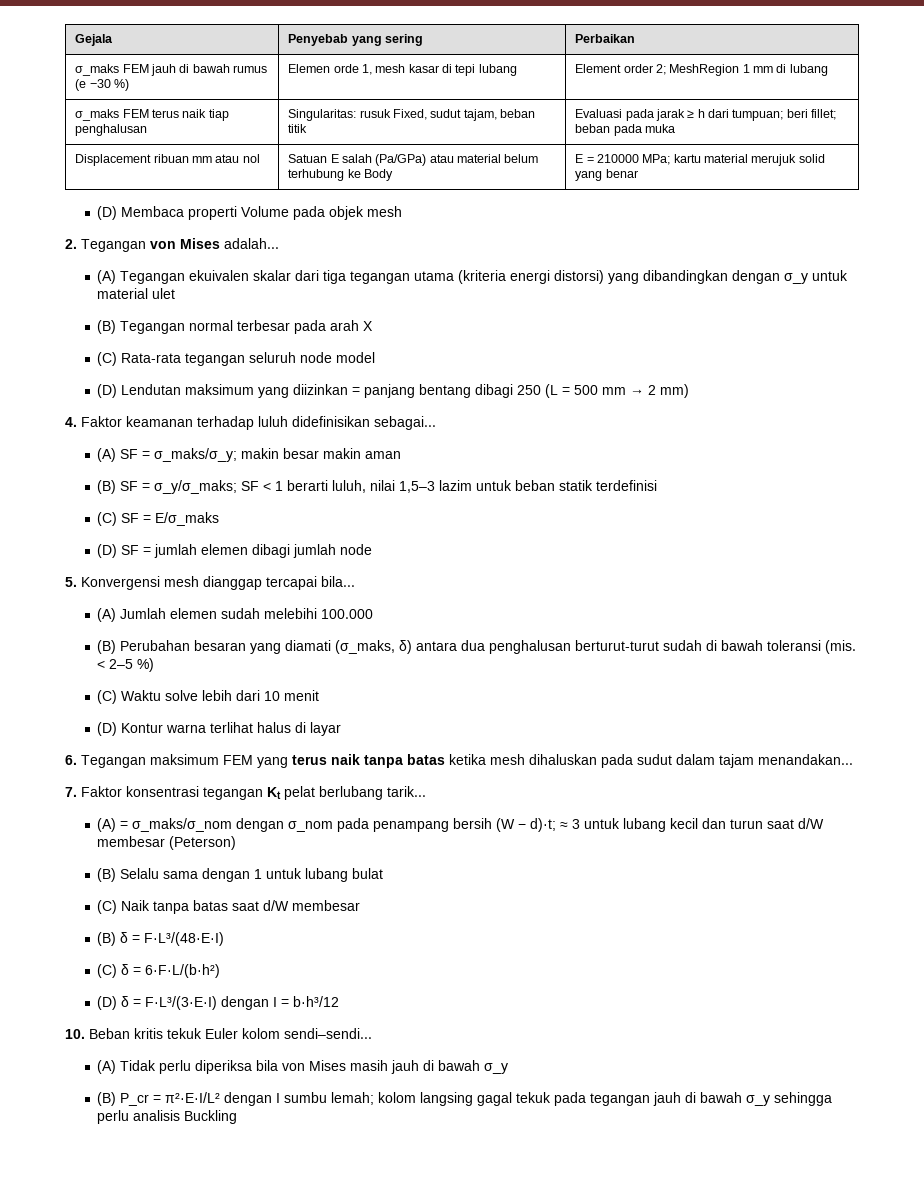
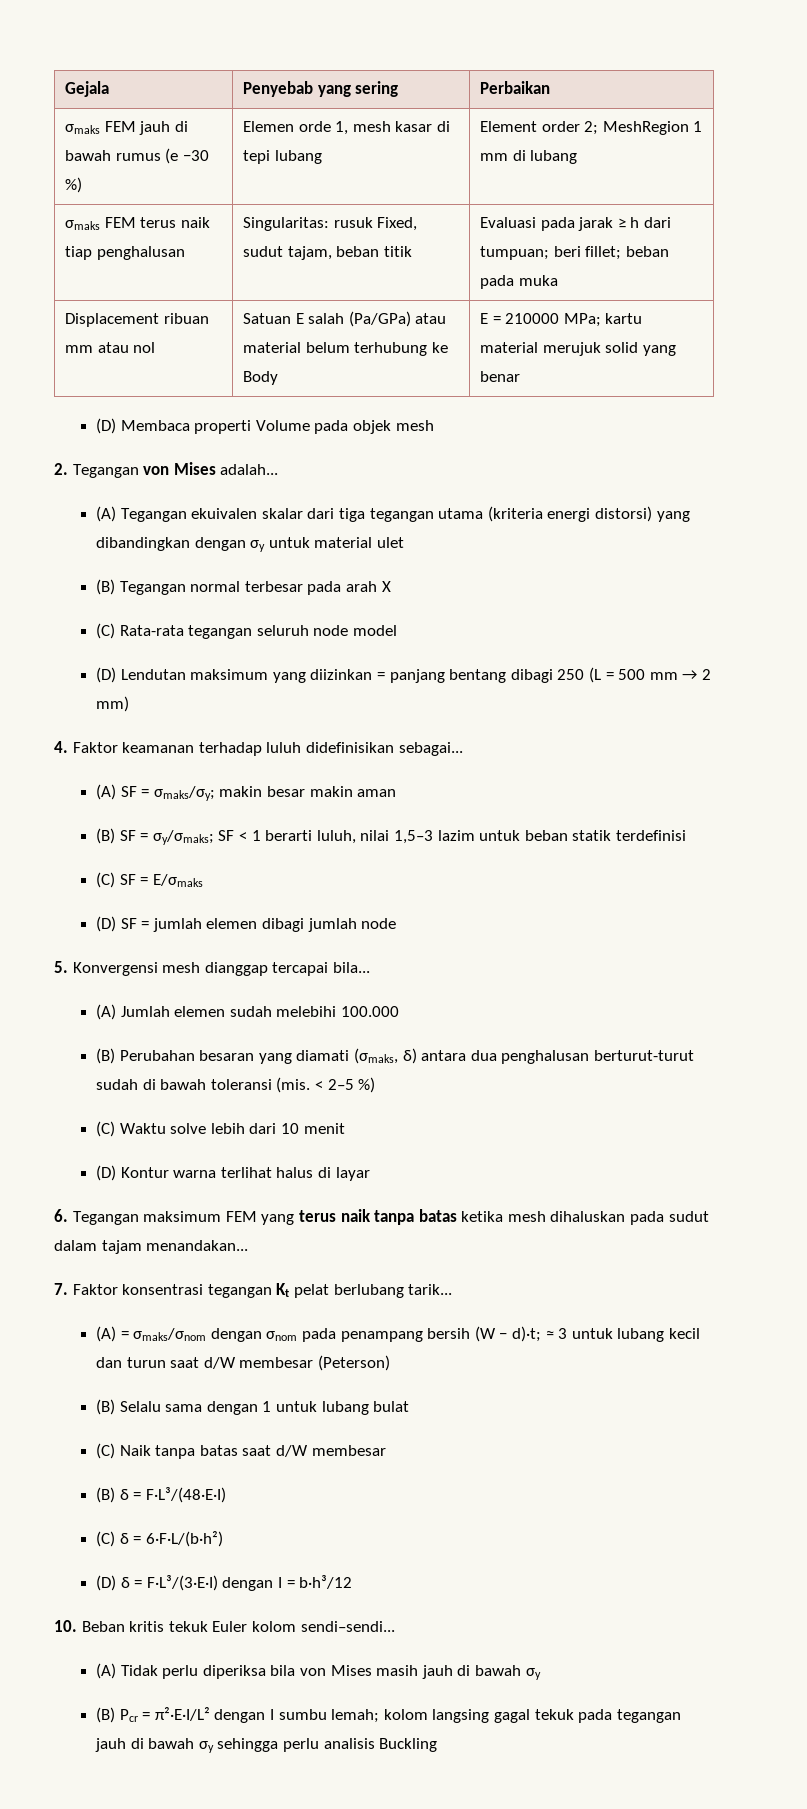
- σ_maks FEM jauh di bawah rumus (e −30 %) | Elemen orde 1, mesh kasar di tepi lubang | Element order 2; MeshRegion 1 mm di lubang
+ σmaks FEM jauh di bawah rumus (e −30 %) | Elemen orde 1, mesh kasar di tepi lubang | Element order 2; MeshRegion 1 mm di lubang
- σ_maks FEM terus naik tiap penghalusan | Singularitas: rusuk Fixed, sudut tajam, beban titik | Evaluasi pada jarak ≥ h dari tumpuan; beri fillet; beban pada muka
+ σmaks FEM terus naik tiap penghalusan | Singularitas: rusuk Fixed, sudut tajam, beban titik | Evaluasi pada jarak ≥ h dari tumpuan; beri fillet; beban pada muka
- (A) Tegangan ekuivalen skalar dari tiga tegangan utama (kriteria energi distorsi) yang dibandingkan dengan σ_y untuk material ulet
+ (A) Tegangan ekuivalen skalar dari tiga tegangan utama (kriteria energi distorsi) yang dibandingkan dengan σy untuk material ulet
- (A) SF = σ_maks/σ_y; makin besar makin aman
+ (A) SF = σmaks/σy; makin besar makin aman
- (B) SF = σ_y/σ_maks; SF < 1 berarti luluh, nilai 1,5–3 lazim untuk beban statik terdefinisi
+ (B) SF = σy/σmaks; SF < 1 berarti luluh, nilai 1,5–3 lazim untuk beban statik terdefinisi
- (C) SF = E/σ_maks
+ (C) SF = E/σmaks
- (B) Perubahan besaran yang diamati (σ_maks, δ) antara dua penghalusan berturut-turut sudah di bawah toleransi (mis.
+ (B) Perubahan besaran yang diamati (σmaks, δ) antara dua penghalusan berturut-turut sudah di bawah toleransi (mis.
- (A) = σ_maks/σ_nom dengan σ_nom pada penampang bersih (W − d)·t; ≈ 3 untuk lubang kecil dan turun saat d/W membesar (Peterson)
+ (A) = σmaks/σnom dengan σnom pada penampang bersih (W − d)·t; ≈ 3 untuk lubang kecil dan turun saat d/W membesar (Peterson)
- (A) Tidak perlu diperiksa bila von Mises masih jauh di bawah σ_y
- (B) P_cr = π²·E·I/L² dengan I sumbu lemah; kolom langsing gagal tekuk pada tegangan jauh di bawah σ_y sehingga perlu analisis Buckling
+ (A) Tidak perlu diperiksa bila von Mises masih jauh di bawah σy
+ (B) Pcr = π²·E·I/L² dengan I sumbu lemah; kolom langsing gagal tekuk pada tegangan jauh di bawah σy sehingga perlu analisis Buckling

